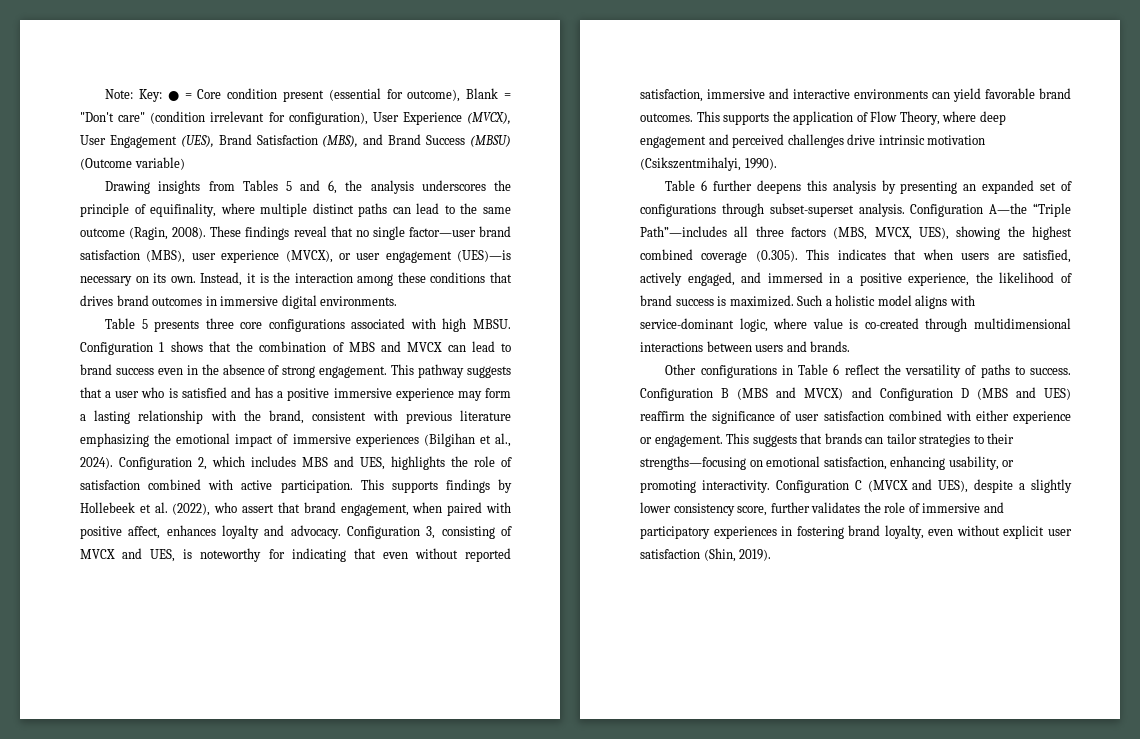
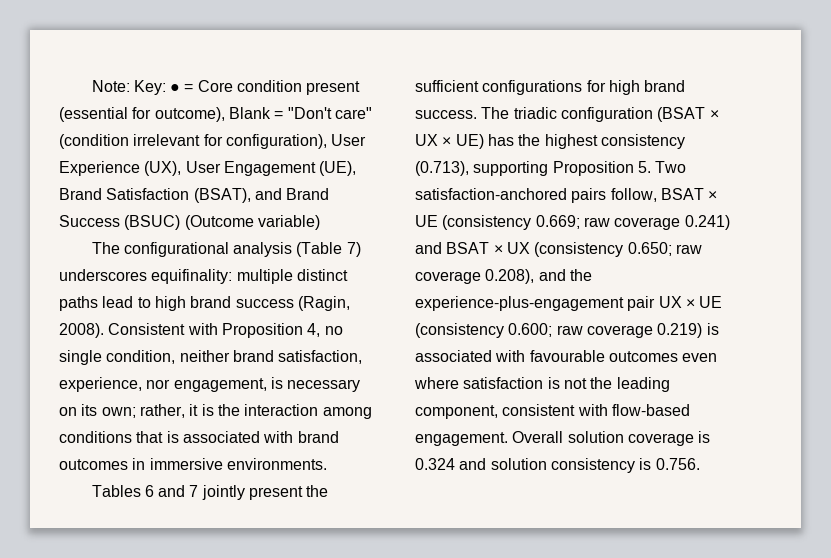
- Note: Key: ● = Core condition present (essential for outcome), Blank = "Don't care" (condition irrelevant for configuration), User Experience (MVCX), User Engagement (UES), Brand Satisfaction (MBS), and Brand Success (MBSU) (Outcome variable)
+ Note: Key: ● = Core condition present (essential for outcome), Blank = "Don't care" (condition irrelevant for configuration), User Experience (UX), User Engagement (UE), Brand Satisfaction (BSAT), and Brand Success (BSUC) (Outcome variable)
- Drawing insights from Tables 5 and 6, the analysis underscores the principle of equifinality, where multiple distinct paths can lead to the same outcome (Ragin, 2008). These findings reveal that no single factor—user brand satisfaction (MBS), user experience (MVCX), or user engagement (UES)—is necessary on its own. Instead, it is the interaction among these conditions that drives brand outcomes in immersive digital environments.
+ The configurational analysis (Table 7) underscores equifinality: multiple distinct paths lead to high brand success (Ragin, 2008). Consistent with Proposition 4, no single condition, neither brand satisfaction, experience, nor engagement, is necessary on its own; rather, it is the interaction among conditions that is associated with brand outcomes in immersive environments.
- Table 5 presents three core configurations associated with high MBSU. Configuration 1 shows that the combination of MBS and MVCX can lead to brand success even in the absence of strong engagement. This pathway suggests that a user who is satisfied and has a positive immersive experience may form a lasting relationship with the brand, consistent with previous literature emphasizing the emotional impact of immersive experiences (Bilgihan et al., 2024). Configuration 2, which includes MBS and UES, highlights the role of satisfaction combined with active participation. This supports findings by Hollebeek et al. (2022), who assert that brand engagement, when paired with positive affect, enhances loyalty and advocacy. Configuration 3, consisting of MVCX and UES, is noteworthy for indicating that even without reported satisfaction, immersive and interactive environments can yield favorable brand outcomes. This supports the application of Flow Theory, where deep engagement and perceived challenges drive intrinsic motivation (Csikszentmihalyi, 1990).
- Table 6 further deepens this analysis by presenting an expanded set of configurations through subset-superset analysis. Configuration A—the “Triple Path”—includes all three factors (MBS, MVCX, UES), showing the highest combined coverage (0.305). This indicates that when users are satisfied, actively engaged, and immersed in a positive experience, the likelihood of brand success is maximized. Such a holistic model aligns with service-dominant logic, where value is co-created through multidimensional interactions between users and brands.
- Other configurations in Table 6 reflect the versatility of paths to success. Configuration B (MBS and MVCX) and Configuration D (MBS and UES) reaffirm the significance of user satisfaction combined with either experience or engagement. This suggests that brands can tailor strategies to their strengths—focusing on emotional satisfaction, enhancing usability, or promoting interactivity. Configuration C (MVCX and UES), despite a slightly lower consistency score, further validates the role of immersive and participatory experiences in fostering brand loyalty, even without explicit user satisfaction (Shin, 2019).
+ Tables 6 and 7 jointly present the sufficient configurations for high brand success. The triadic configuration (BSAT × UX × UE) has the highest consistency (0.713), supporting Proposition 5. Two satisfaction-anchored pairs follow, BSAT × UE (consistency 0.669; raw coverage 0.241) and BSAT × UX (consistency 0.650; raw coverage 0.208), and the experience-plus-engagement pair UX × UE (consistency 0.600; raw coverage 0.219) is associated with favourable outcomes even where satisfaction is not the leading component, consistent with flow-based engagement. Overall solution coverage is 0.324 and solution consistency is 0.756.

